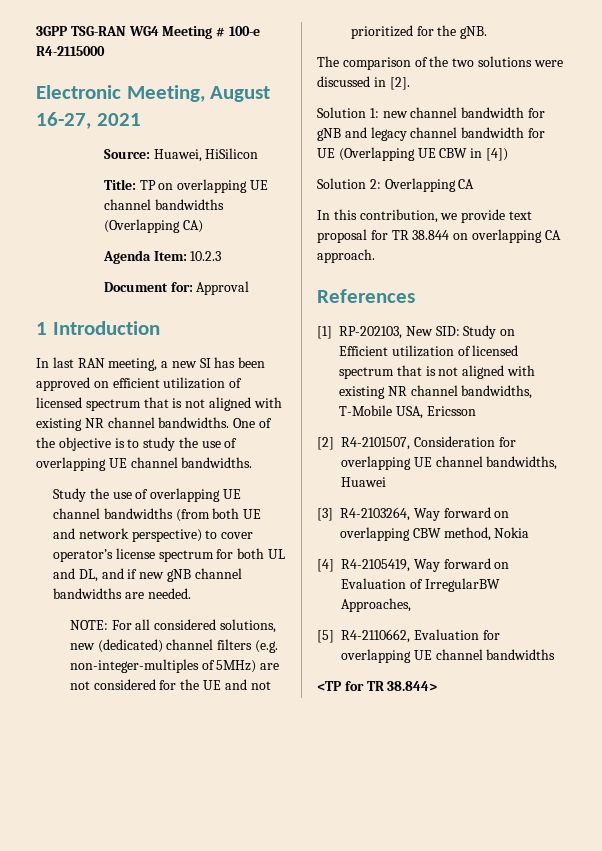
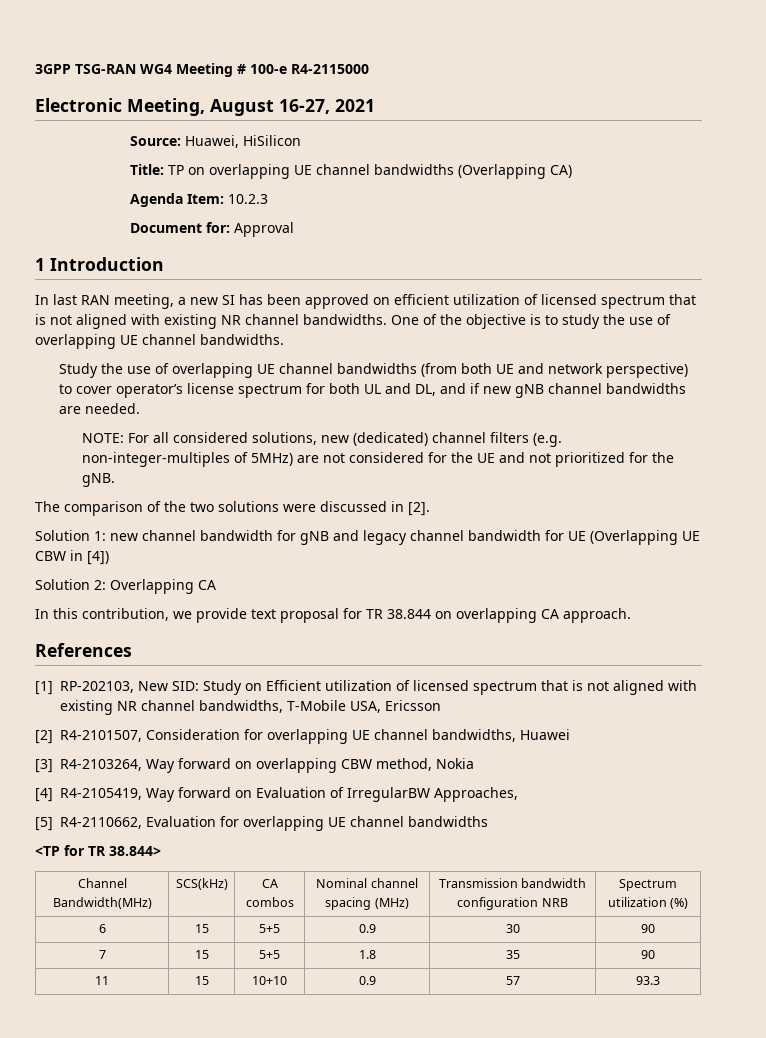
+ Channel Bandwidth(MHz) | SCS(kHz) | CA combos | Nominal channel spacing (MHz) | Transmission bandwidth configuration NRB | Spectrum utilization (%)
+ 6 | 15 | 5+5 | 0.9 | 30 | 90
+ 7 | 15 | 5+5 | 1.8 | 35 | 90
+ 11 | 15 | 10+10 | 0.9 | 57 | 93.3

